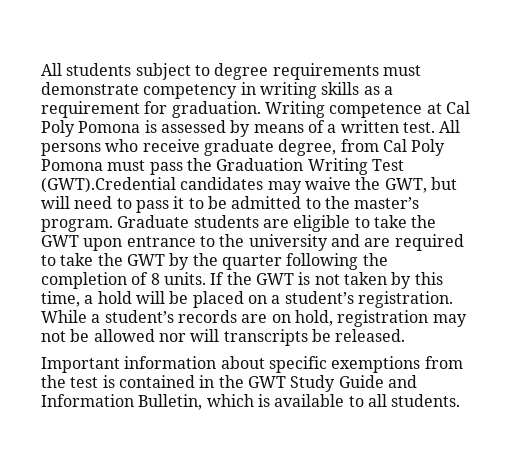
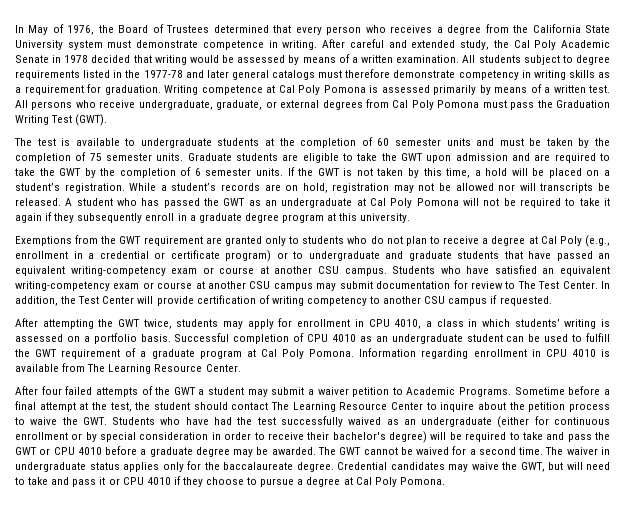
+ In May of 1976, the Board of Trustees determined that every person who receives a degree from the California State University system must demonstrate competence in writing. After careful and extended study, the Cal Poly Academic Senate in 1978 decided that writing would be assessed by means of a written examination.
- All students subject to degree requirements must demonstrate competency in writing skills as a requirement for graduation.
+ All students subject to degree requirements listed in the 1977-78 and later general catalogs must therefore demonstrate competency in writing skills as a requirement for graduation.
- Writing competence at Cal Poly Pomona is assessed by means of a written test.
+ Writing competence at Cal Poly Pomona is assessed primarily by means of a written test.
- All persons who receive graduate degree, from Cal Poly Pomona must pass the Graduation Writing Test (GWT).Credential candidates may waive the GWT, but will need to pass it to be admitted to the master’s program.
+ All persons who receive undergraduate, graduate, or external degrees from Cal Poly Pomona must pass the Graduation Writing Test (GWT).
+ The test is available to undergraduate students at the completion of 60 semester units and must be taken by the completion of 75 semester units.
- Graduate students are eligible to take the GWT upon entrance to the university and are required to take the GWT by the quarter following the completion of 8 units.
+ Graduate students are eligible to take the GWT upon admission and are required to take the GWT by the completion of 6 semester units.
- While a student’s records are on hold, registration may not be allowed nor will transcripts be released.
- Important information about specific exemptions from the test is contained in the GWT Study Guide and Information Bulletin, which is available to all students.
+ While a student’s records are on hold, registration may not be allowed nor will transcripts be released. A student who has passed the GWT as an undergraduate at Cal Poly Pomona will not be required to take it again if they subsequently enroll in a graduate degree program at this university.
+ Exemptions from the GWT requirement are granted only to students who do not plan to receive a degree at Cal Poly (e.g., enrollment in a credential or certificate program) or to undergraduate and graduate students that have passed an equivalent writing-competency exam or course at another CSU campus. Students who have satisfied an equivalent writing-competency exam or course at another CSU campus may submit documentation for review to The Test Center. In addition, the Test Center will provide certification of writing competency to another CSU campus if requested.
+ After attempting the GWT twice, students may apply for enrollment in CPU 4010, a class in which students’ writing is assessed on a portfolio basis. Successful completion of CPU 4010 as an undergraduate student can be used to fulfill the GWT requirement of a graduate program at Cal Poly Pomona. Information regarding enrollment in CPU 4010 is available from The Learning Resource Center.
+ After four failed attempts of the GWT a student may submit a waiver petition to Academic Programs. Sometime before a final attempt at the test, the student should contact The Learning Resource Center to inquire about the petition process to waive the GWT. Students who have had the test successfully waived as an undergraduate (either for continuous enrollment or by special consideration in order to receive their bachelor's degree) will be required to take and pass the GWT or CPU 4010 before a graduate degree may be awarded. The GWT cannot be waived for a second time. The waiver in undergraduate status applies only for the baccalaureate degree. Credential candidates may waive the GWT, but will need to take and pass it or CPU 4010 if they choose to pursue a degree at Cal Poly Pomona.

